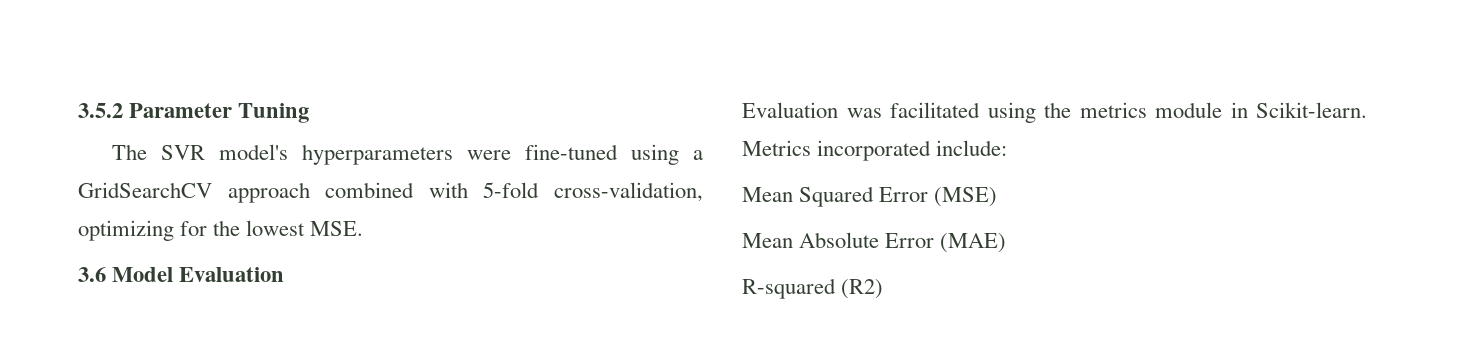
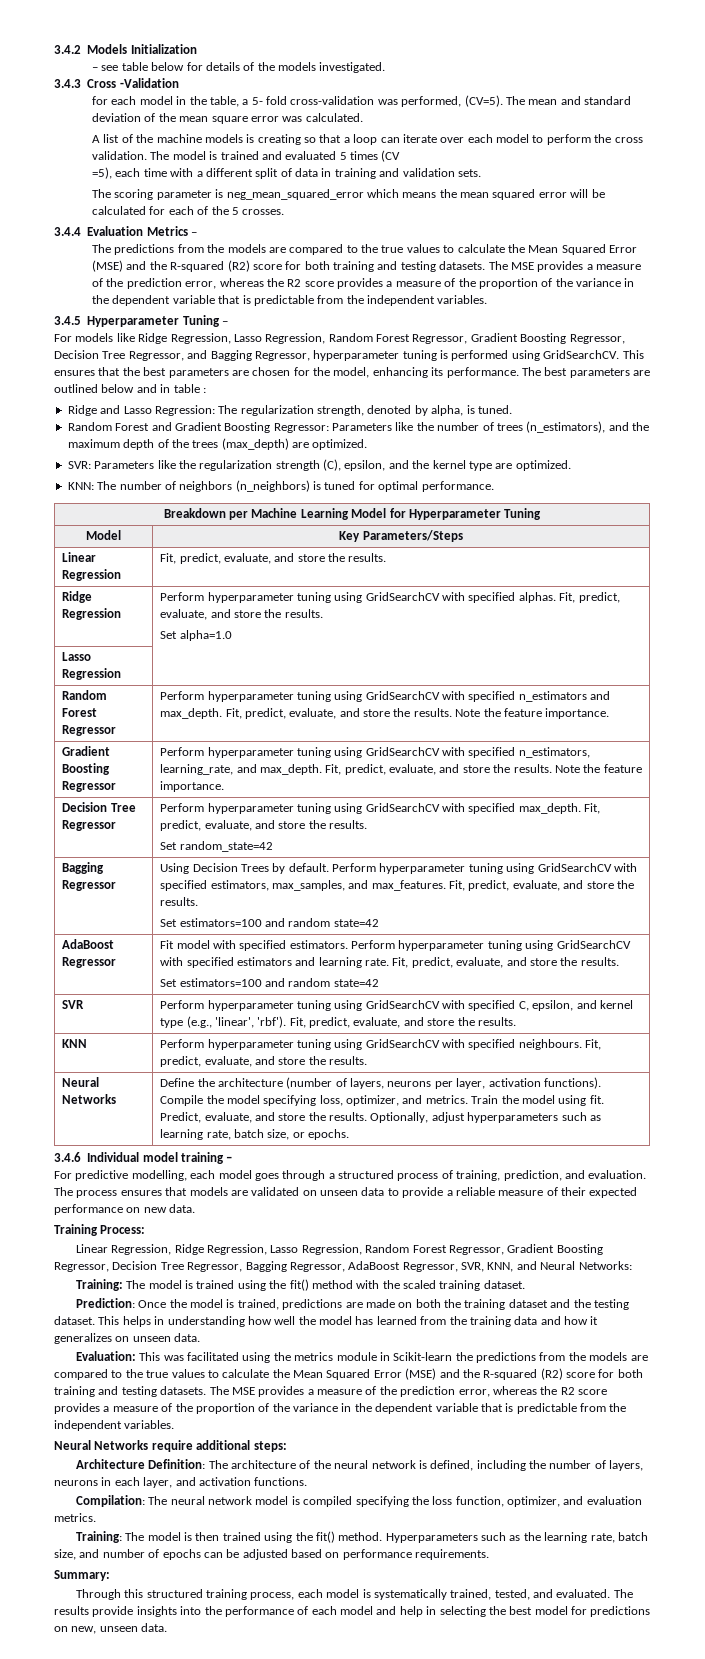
- 3.5.2 Parameter Tuning
- The SVR model's hyperparameters were fine-tuned using a GridSearchCV approach combined with 5-fold cross-validation, optimizing for the lowest MSE.
- 3.6 Model Evaluation
- Evaluation was facilitated using the metrics module in Scikit-learn. Metrics incorporated include:
- Mean Squared Error (MSE)
- Mean Absolute Error (MAE)
- R-squared (R2)
+ 3.4.2 Models Initialization
+ – see table below for details of the models investigated.
+ 3.4.3 Cross -Validation
+ for each model in the table, a 5- fold cross-validation was performed, (CV=5). The mean and standard deviation of the mean square error was calculated.
+ A list of the machine models is creating so that a loop can iterate over each model to perform the cross validation. The model is trained and evaluated 5 times (CV
+ =5), each time with a different split of data in training and validation sets.
+ The scoring parameter is neg_mean_squared_error which means the mean squared error will be calculated for each of the 5 crosses.
+ 3.4.4 Evaluation Metrics –
+ The predictions from the models are compared to the true values to calculate the Mean Squared Error (MSE) and the R-squared (R2) score for both training and testing datasets. The MSE provides a measure of the prediction error, whereas the R2 score provides a measure of the proportion of the variance in the dependent variable that is predictable from the independent variables.
+ 3.4.5 Hyperparameter Tuning –
+ For models like Ridge Regression, Lasso Regression, Random Forest Regressor, Gradient Boosting Regressor, Decision Tree Regressor, and Bagging Regressor, hyperparameter tuning is performed using GridSearchCV. This ensures that the best parameters are chosen for the model, enhancing its performance. The best parameters are outlined below and in table :
+ Ridge and Lasso Regression: The regularization strength, denoted by alpha, is tuned.
+ Random Forest and Gradient Boosting Regressor: Parameters like the number of trees (n_estimators), and the maximum depth of the trees (max_depth) are optimized.
+ SVR: Parameters like the regularization strength (C), epsilon, and the kernel type are optimized.
+ KNN: The number of neighbors (n_neighbors) is tuned for optimal performance.
+ Breakdown per Machine Learning Model for Hyperparameter Tuning
+ Model | Key Parameters/Steps
+ Linear Regression | Fit, predict, evaluate, and store the results.
+ Ridge Regression | Perform hyperparameter tuning using GridSearchCV with specified alphas. Fit, predict, evaluate, and store the results.
+ Set alpha=1.0
+ Lasso Regression |
+ Random Forest Regressor | Perform hyperparameter tuning using GridSearchCV with specified n_estimators and max_depth. Fit, predict, evaluate, and store the results. Note the feature importance.
+ Gradient Boosting Regressor | Perform hyperparameter tuning using GridSearchCV with specified n_estimators, learning_rate, and max_depth. Fit, predict, evaluate, and store the results. Note the feature importance.
+ Decision Tree Regressor | Perform hyperparameter tuning using GridSearchCV with specified max_depth. Fit, predict, evaluate, and store the results.
+ Set random_state=42
+ Bagging Regressor | Using Decision Trees by default. Perform hyperparameter tuning using GridSearchCV with specified estimators, max_samples, and max_features. Fit, predict, evaluate, and store the results.
+ Set estimators=100 and random state=42
+ AdaBoost Regressor | Fit model with specified estimators. Perform hyperparameter tuning using GridSearchCV with specified estimators and learning rate. Fit, predict, evaluate, and store the results.
+ Set estimators=100 and random state=42
+ SVR | Perform hyperparameter tuning using GridSearchCV with specified C, epsilon, and kernel type (e.g., 'linear', 'rbf'). Fit, predict, evaluate, and store the results.
+ KNN | Perform hyperparameter tuning using GridSearchCV with specified neighbours. Fit, predict, evaluate, and store the results.
+ Neural Networks | Define the architecture (number of layers, neurons per layer, activation functions). Compile the model specifying loss, optimizer, and metrics. Train the model using fit. Predict, evaluate, and store the results. Optionally, adjust hyperparameters such as learning rate, batch size, or epochs.
+ 3.4.6 Individual model training –
+ For predictive modelling, each model goes through a structured process of training, prediction, and evaluation. The process ensures that models are validated on unseen data to provide a reliable measure of their expected performance on new data.
+ Training Process:
+ Linear Regression, Ridge Regression, Lasso Regression, Random Forest Regressor, Gradient Boosting Regressor, Decision Tree Regressor, Bagging Regressor, AdaBoost Regressor, SVR, KNN, and Neural Networks:
+ Training: The model is trained using the fit() method with the scaled training dataset.
+ Prediction: Once the model is trained, predictions are made on both the training dataset and the testing dataset. This helps in understanding how well the model has learned from the training data and how it generalizes on unseen data.
+ Evaluation: This was facilitated using the metrics module in Scikit-learn the predictions from the models are compared to the true values to calculate the Mean Squared Error (MSE) and the R-squared (R2) score for both training and testing datasets. The MSE provides a measure of the prediction error, whereas the R2 score provides a measure of the proportion of the variance in the dependent variable that is predictable from the independent variables.
+ Neural Networks require additional steps:
+ Architecture Definition: The architecture of the neural network is defined, including the number of layers, neurons in each layer, and activation functions.
+ Compilation: The neural network model is compiled specifying the loss function, optimizer, and evaluation metrics.
+ Training: The model is then trained using the fit() method. Hyperparameters such as the learning rate, batch size, and number of epochs can be adjusted based on performance requirements.
+ Summary:
+ Through this structured training process, each model is systematically trained, tested, and evaluated. The results provide insights into the performance of each model and help in selecting the best model for predictions on new, unseen data.

